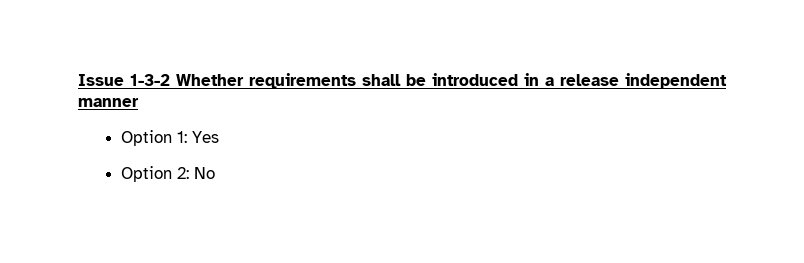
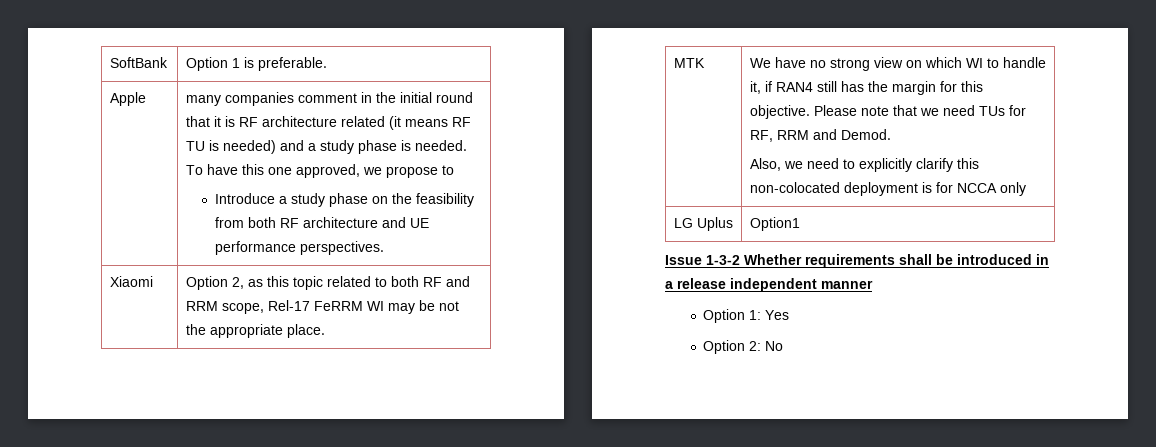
+ SoftBank | Option 1 is preferable.
+ Apple | many companies comment in the initial round that it is RF architecture related (it means RF TU is needed) and a study phase is needed. To have this one approved, we propose to
+ Introduce a study phase on the feasibility from both RF architecture and UE performance perspectives.
+ Xiaomi | Option 2, as this topic related to both RF and RRM scope, Rel-17 FeRRM WI may be not the appropriate place.
+ MTK | We have no strong view on which WI to handle it, if RAN4 still has the margin for this objective. Please note that we need TUs for RF, RRM and Demod.
+ Also, we need to explicitly clarify this non-colocated deployment is for NCCA only
+ LG Uplus | Option1

